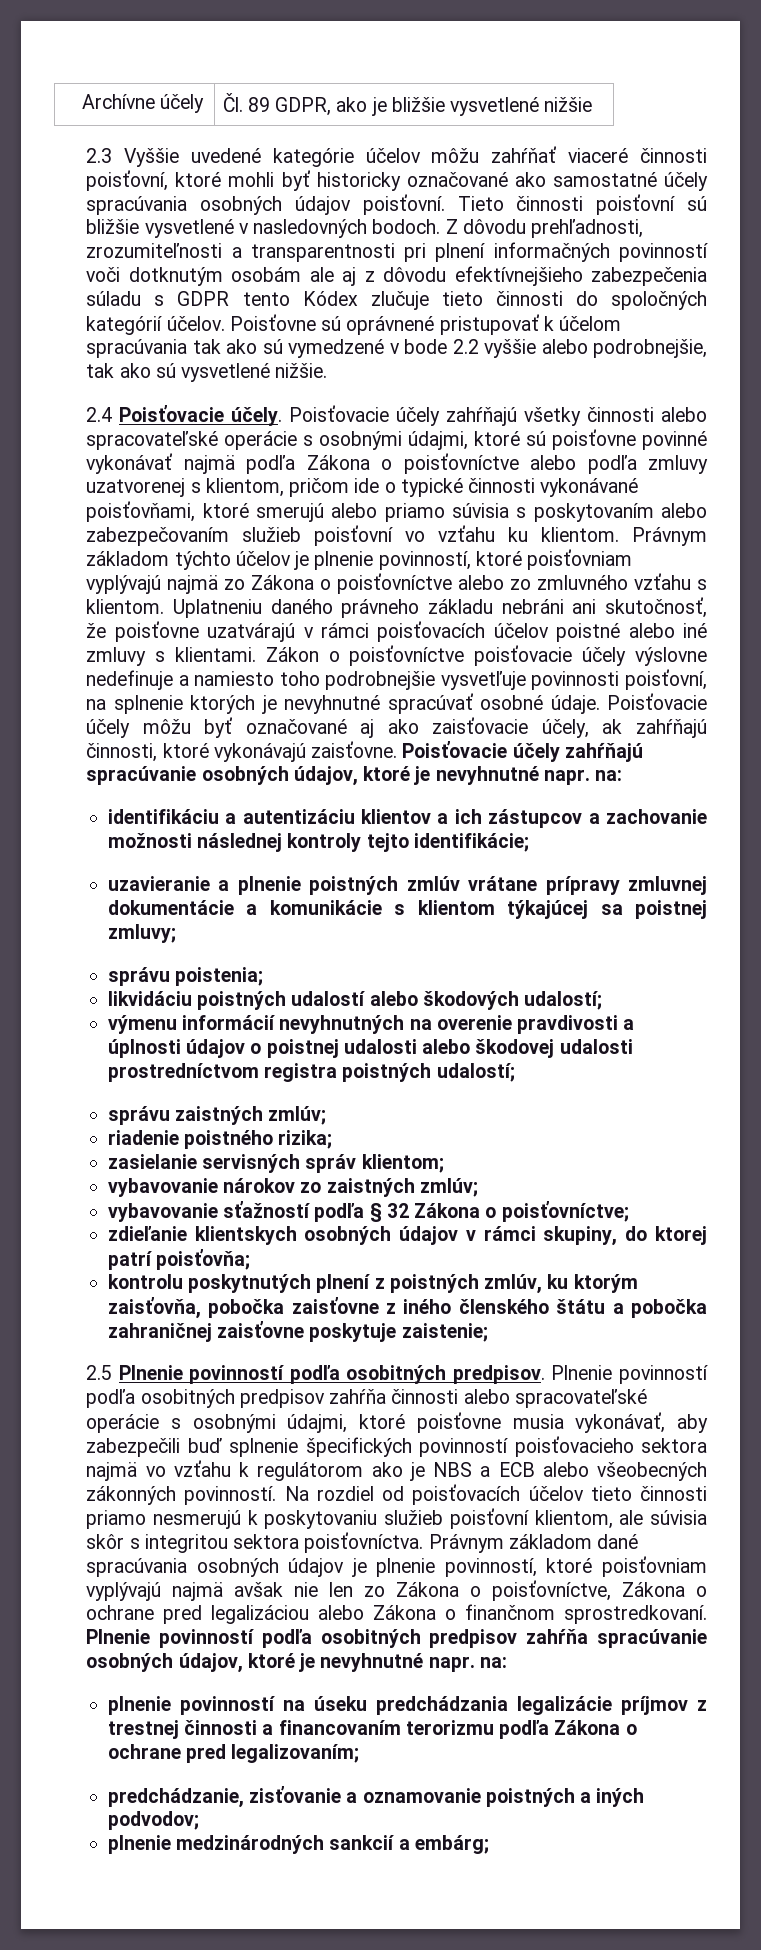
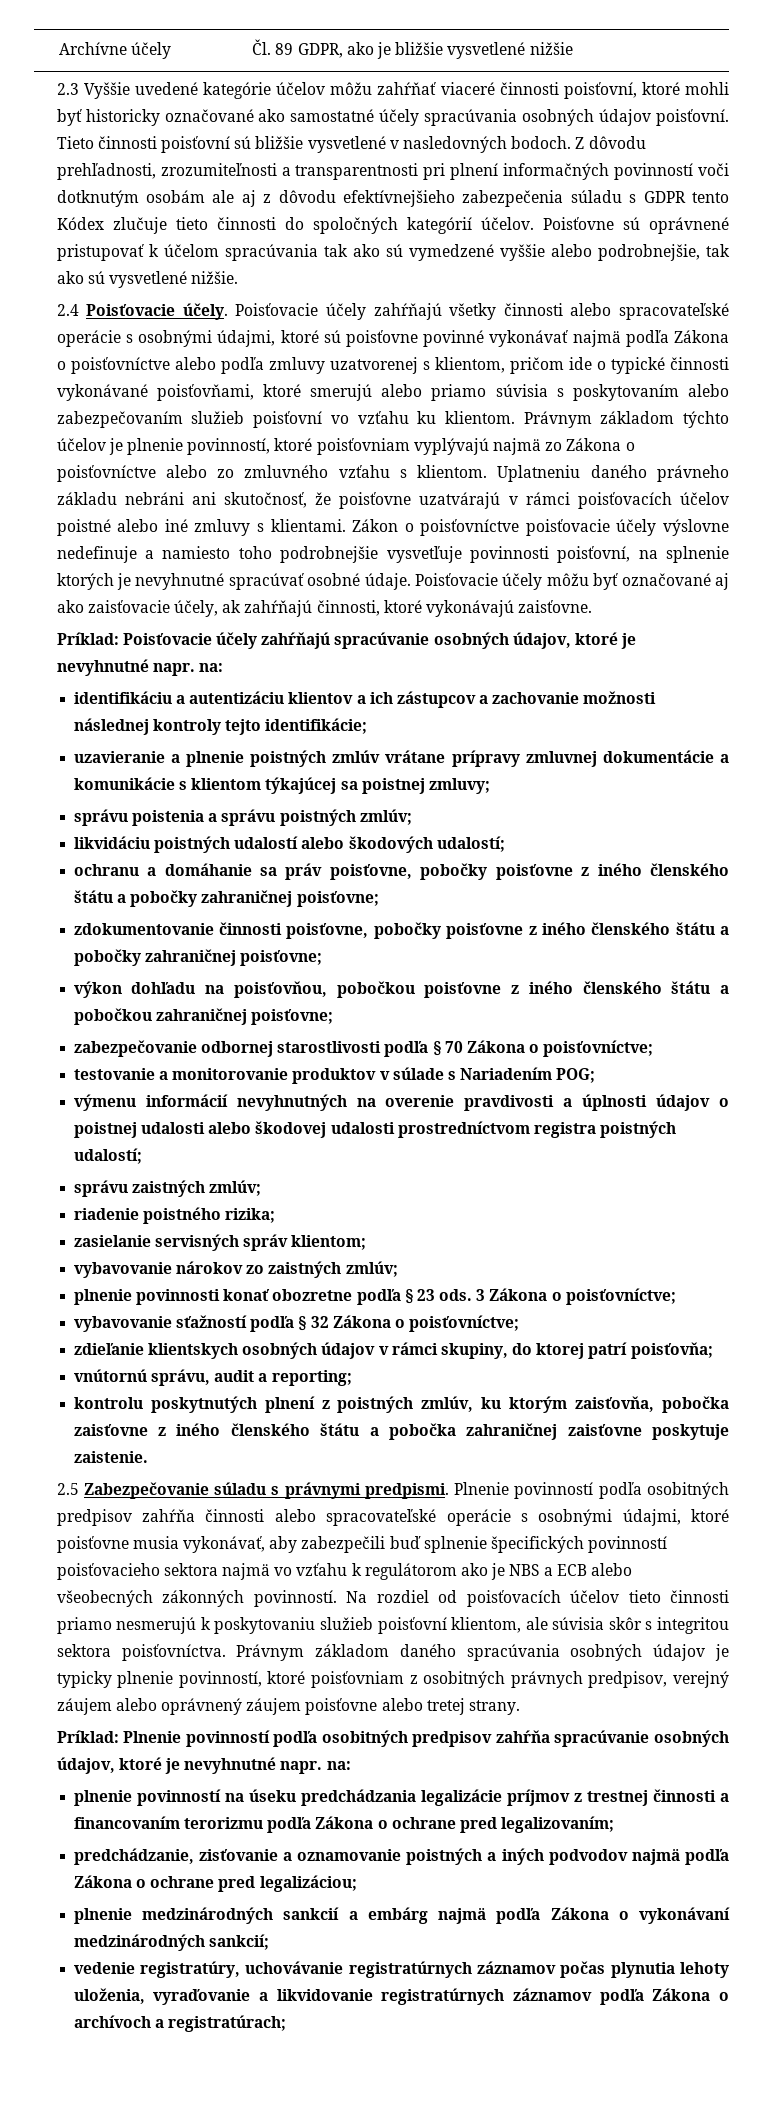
- Poisťovne sú oprávnené pristupovať k účelom spracúvania tak ako sú vymedzené v bode 2.2 vyššie alebo podrobnejšie, tak ako sú vysvetlené nižšie.
+ Poisťovne sú oprávnené pristupovať k účelom spracúvania tak ako sú vymedzené vyššie alebo podrobnejšie, tak ako sú vysvetlené nižšie.
- Poisťovacie účely môžu byť označované aj ako zaisťovacie účely, ak zahŕňajú činnosti, ktoré vykonávajú zaisťovne. Poisťovacie účely zahŕňajú spracúvanie osobných údajov, ktoré je nevyhnutné napr. na:
+ Poisťovacie účely môžu byť označované aj ako zaisťovacie účely, ak zahŕňajú činnosti, ktoré vykonávajú zaisťovne.
+ Príklad: Poisťovacie účely zahŕňajú spracúvanie osobných údajov, ktoré je nevyhnutné napr. na:
- správu poistenia;
+ správu poistenia a správu poistných zmlúv;
+ ochranu a domáhanie sa práv poisťovne, pobočky poisťovne z iného členského štátu a pobočky zahraničnej poisťovne;
+ zdokumentovanie činnosti poisťovne, pobočky poisťovne z iného členského štátu a pobočky zahraničnej poisťovne;
+ výkon dohľadu na poisťovňou, pobočkou poisťovne z iného členského štátu a pobočkou zahraničnej poisťovne;
+ zabezpečovanie odbornej starostlivosti podľa § 70 Zákona o poisťovníctve;
+ testovanie a monitorovanie produktov v súlade s Nariadením POG;
+ plnenie povinnosti konať obozretne podľa § 23 ods. 3 Zákona o poisťovníctve;
+ vnútornú správu, audit a reporting;
- kontrolu poskytnutých plnení z poistných zmlúv, ku ktorým zaisťovňa, pobočka zaisťovne z iného členského štátu a pobočka zahraničnej zaisťovne poskytuje zaistenie;
+ kontrolu poskytnutých plnení z poistných zmlúv, ku ktorým zaisťovňa, pobočka zaisťovne z iného členského štátu a pobočka zahraničnej zaisťovne poskytuje zaistenie.
- 2.5 Plnenie povinností podľa osobitných predpisov.
+ 2.5 Zabezpečovanie súladu s právnymi predpismi.
- Právnym základom dané spracúvania osobných údajov je plnenie povinností, ktoré poisťovniam vyplývajú najmä avšak nie len zo Zákona o poisťovníctve, Zákona o ochrane pred legalizáciou alebo Zákona o finančnom sprostredkovaní. Plnenie povinností podľa osobitných predpisov zahŕňa spracúvanie osobných údajov, ktoré je nevyhnutné napr. na:
+ Právnym základom daného spracúvania osobných údajov je typicky plnenie povinností, ktoré poisťovniam z osobitných právnych predpisov, verejný záujem alebo oprávnený záujem poisťovne alebo tretej strany.
+ Príklad: Plnenie povinností podľa osobitných predpisov zahŕňa spracúvanie osobných údajov, ktoré je nevyhnutné napr. na:
- predchádzanie, zisťovanie a oznamovanie poistných a iných podvodov;
- plnenie medzinárodných sankcií a embárg;
+ predchádzanie, zisťovanie a oznamovanie poistných a iných podvodov najmä podľa Zákona o ochrane pred legalizáciou;
+ plnenie medzinárodných sankcií a embárg najmä podľa Zákona o vykonávaní medzinárodných sankcií;
+ vedenie registratúry, uchovávanie registratúrnych záznamov počas plynutia lehoty uloženia, vyraďovanie a likvidovanie registratúrnych záznamov podľa Zákona o archívoch a registratúrach;

